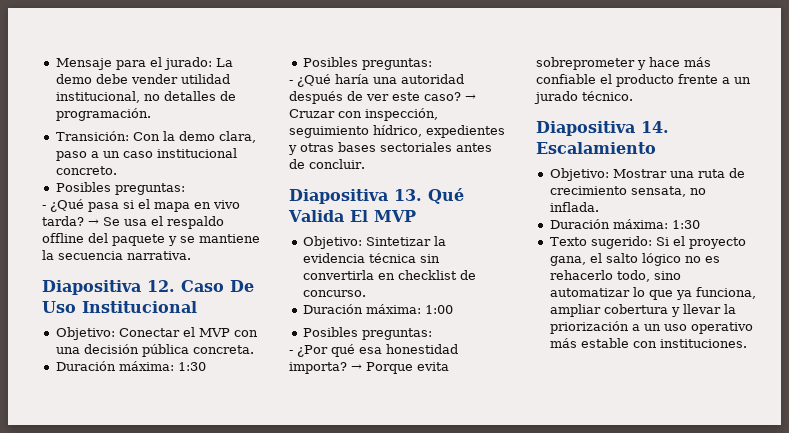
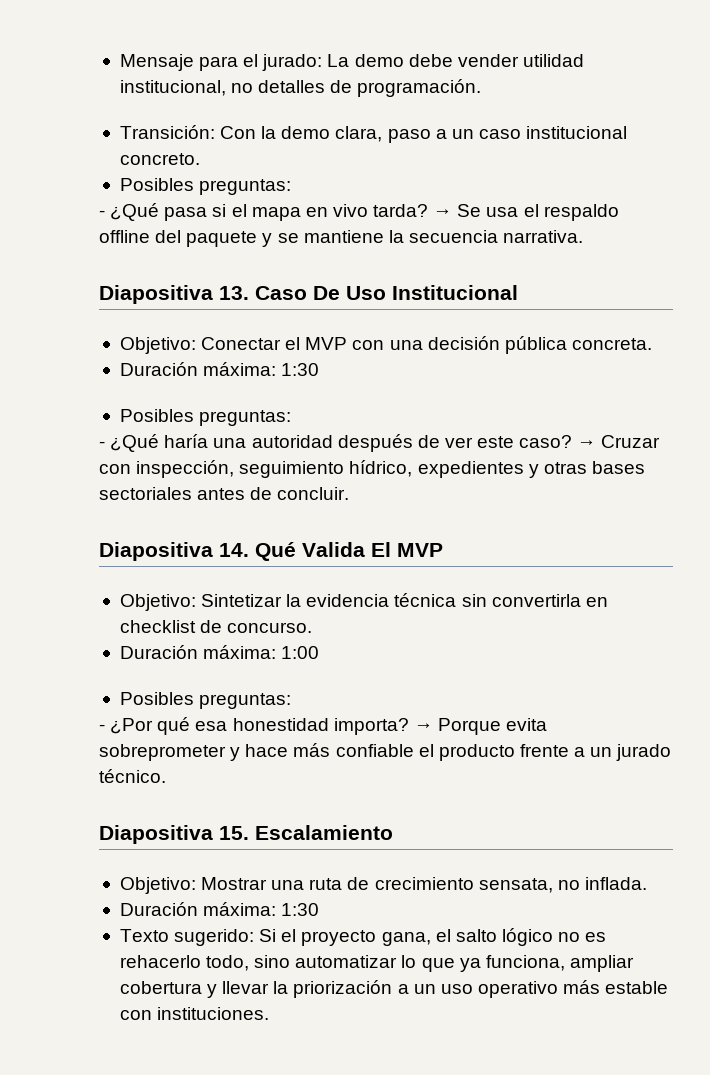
- Diapositiva 12. Caso De Uso Institucional
+ Diapositiva 13. Caso De Uso Institucional
- Diapositiva 13. Qué Valida El MVP
+ Diapositiva 14. Qué Valida El MVP
- Diapositiva 14. Escalamiento
+ Diapositiva 15. Escalamiento

